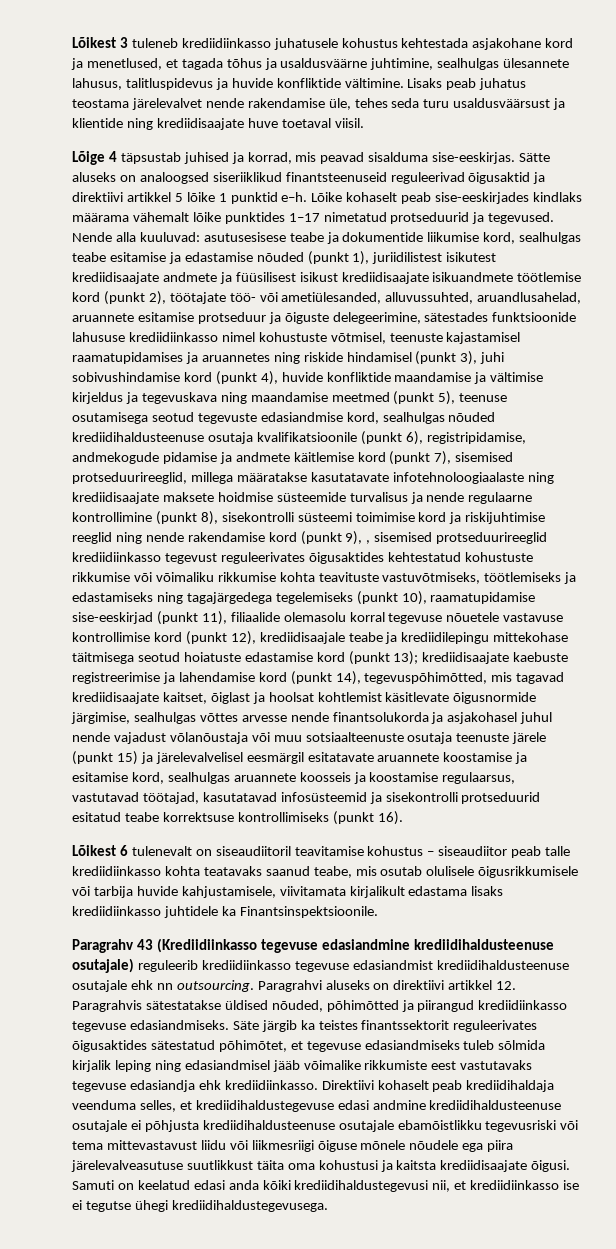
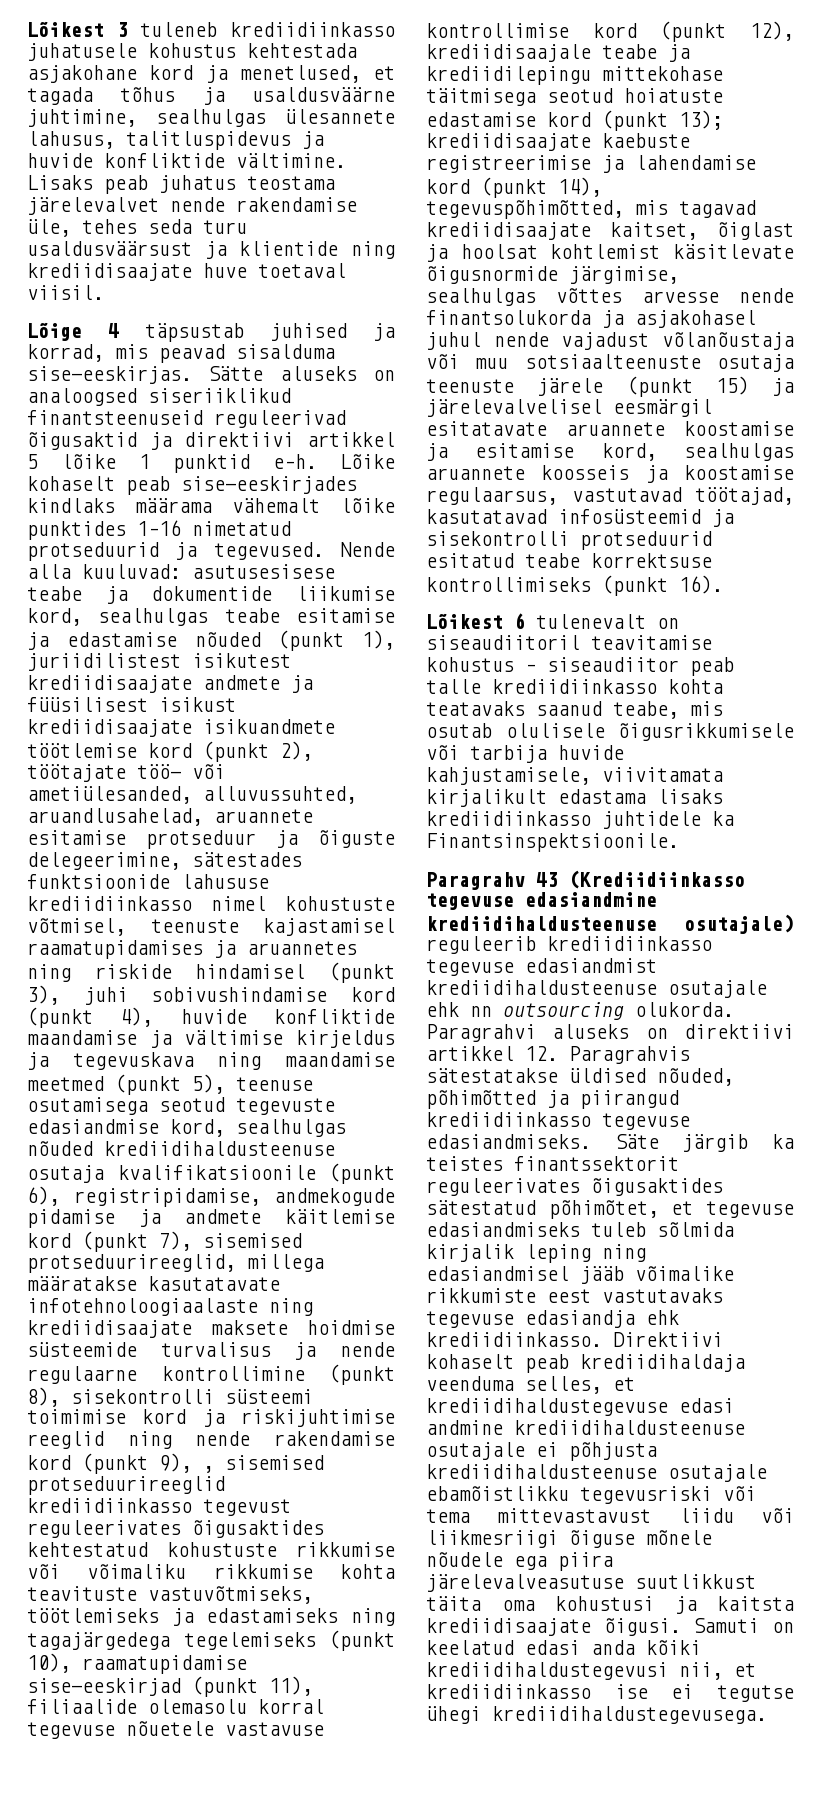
- Lõike kohaselt peab sise-eeskirjades kindlaks määrama vähemalt lõike punktides 1–17 nimetatud protseduurid ja tegevused.
+ Lõike kohaselt peab sise-eeskirjades kindlaks määrama vähemalt lõike punktides 1–16 nimetatud protseduurid ja tegevused.
- Paragrahv 43 (Krediidiinkasso tegevuse edasiandmine krediidihaldusteenuse osutajale) reguleerib krediidiinkasso tegevuse edasiandmist krediidihaldusteenuse osutajale ehk nn outsourcing.
+ Paragrahv 43 (Krediidiinkasso tegevuse edasiandmine krediidihaldusteenuse osutajale) reguleerib krediidiinkasso tegevuse edasiandmist krediidihaldusteenuse osutajale ehk nn outsourcing olukorda.

